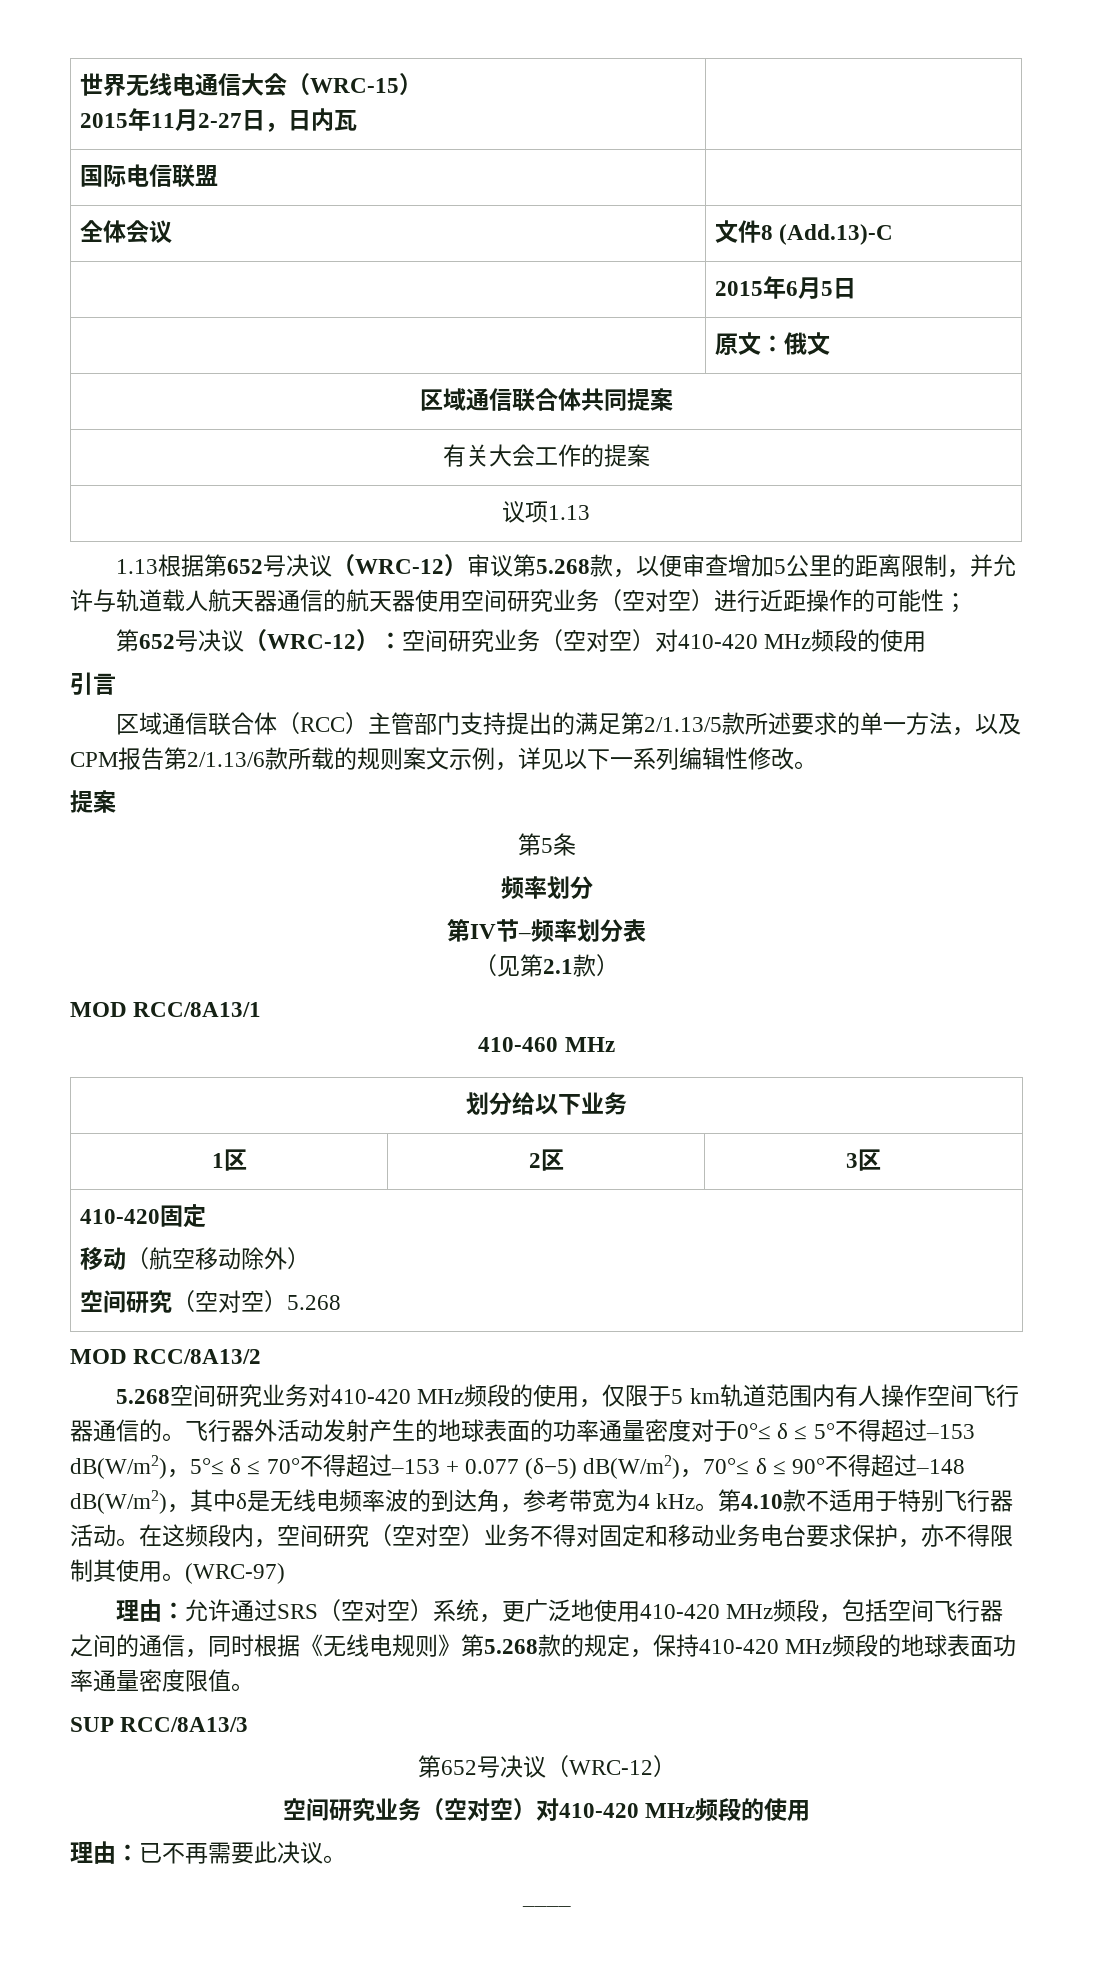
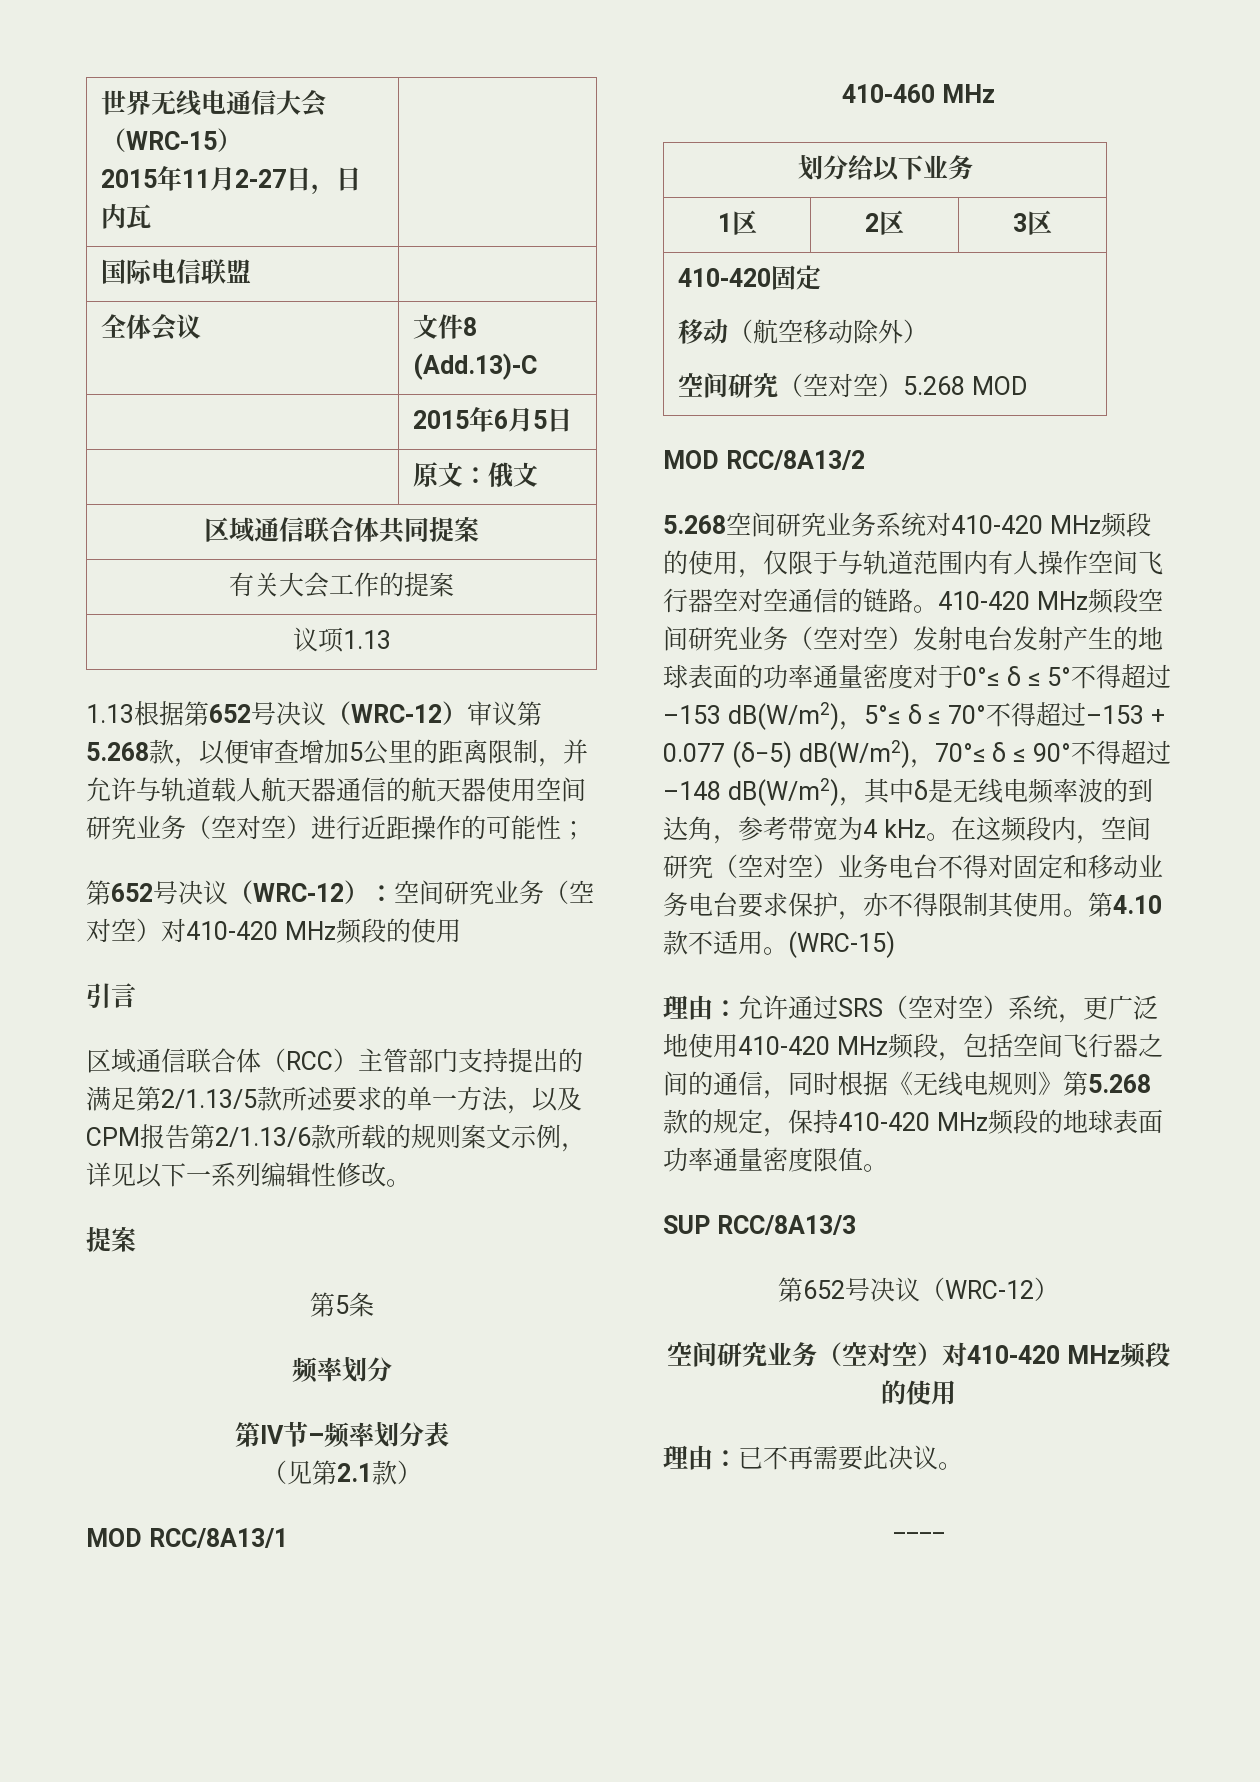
  410-420固定
  移动（航空移动除外）
- 空间研究（空对空）5.268
+ 空间研究（空对空）5.268 MOD
- 5.268空间研究业务对410-420 MHz频段的使用，仅限于5 km轨道范围内有人操作空间飞行器通信的。飞行器外活动发射产生的地球表面的功率通量密度对于0°≤ δ ≤ 5°不得超过–153 dB(W/m2)，5°≤ δ ≤ 70°不得超过–153 + 0.077 (δ−5) dB(W/m2)，70°≤ δ ≤ 90°不得超过–148 dB(W/m2)，其中δ是无线电频率波的到达角，参考带宽为4 kHz。
+ 5.268空间研究业务系统对410-420 MHz频段的使用，仅限于与轨道范围内有人操作空间飞行器空对空通信的链路。410-420 MHz频段空间研究业务（空对空）发射电台发射产生的地球表面的功率通量密度对于0°≤ δ ≤ 5°不得超过–153 dB(W/m2)，5°≤ δ ≤ 70°不得超过–153 + 0.077 (δ−5) dB(W/m2)，70°≤ δ ≤ 90°不得超过–148 dB(W/m2)，其中δ是无线电频率波的到达角，参考带宽为4 kHz。
- 第4.10款不适用于特别飞行器活动。
- 在这频段内，空间研究（空对空）业务不得对固定和移动业务电台要求保护，亦不得限制其使用。
+ 在这频段内，空间研究（空对空）业务电台不得对固定和移动业务电台要求保护，亦不得限制其使用。
- (WRC-97)
+ 第4.10款不适用。(WRC-15)

